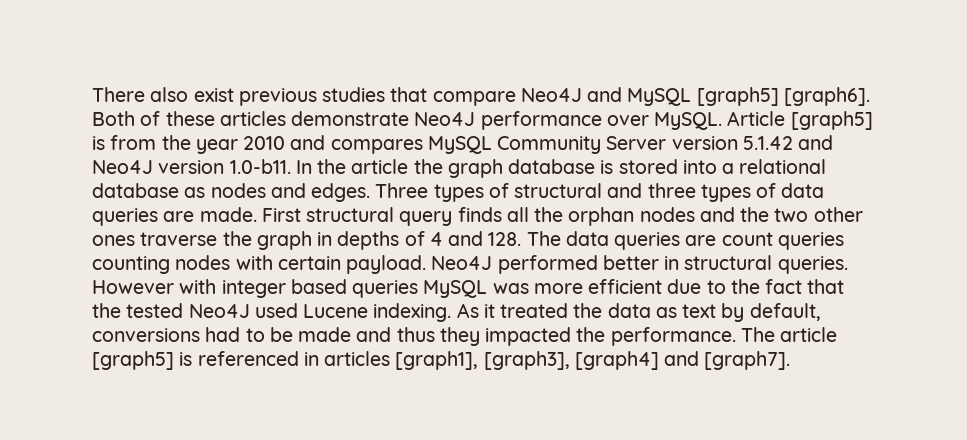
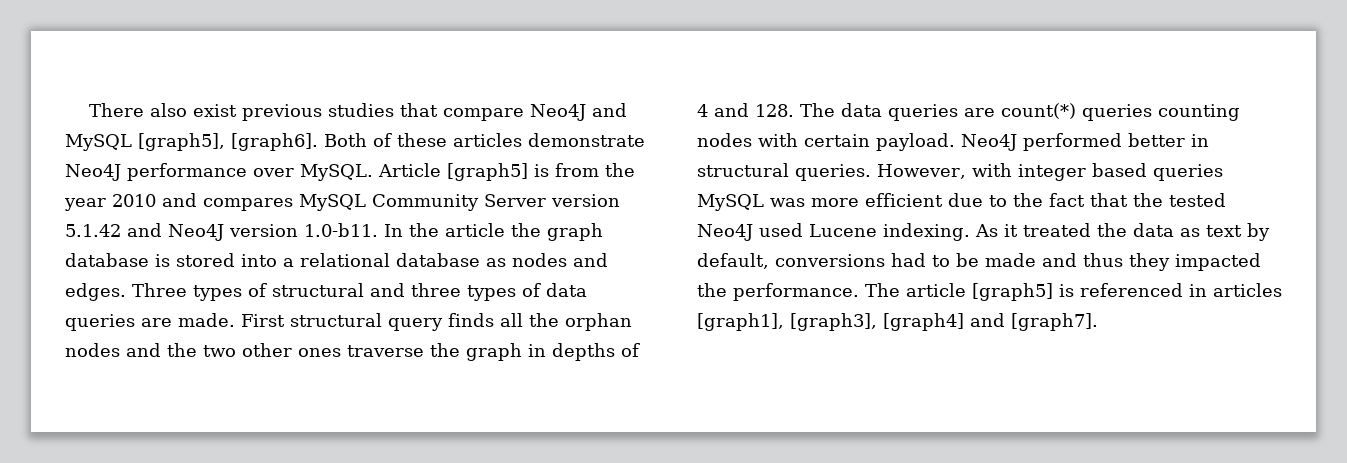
- There also exist previous studies that compare Neo4J and MySQL [graph5] [graph6].
+ There also exist previous studies that compare Neo4J and MySQL [graph5], [graph6].
- First structural query finds all the orphan nodes and the two other ones traverse the graph in depths of 4 and 128. The data queries are count queries counting nodes with certain payload.
+ First structural query finds all the orphan nodes and the two other ones traverse the graph in depths of 4 and 128. The data queries are count(*) queries counting nodes with certain payload.
- However with integer based queries MySQL was more efficient due to the fact that the tested Neo4J used Lucene indexing.
+ However, with integer based queries MySQL was more efficient due to the fact that the tested Neo4J used Lucene indexing.

